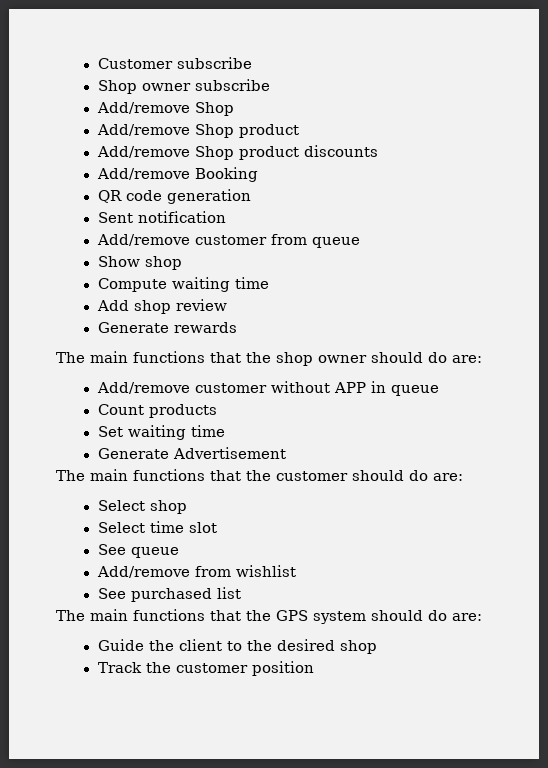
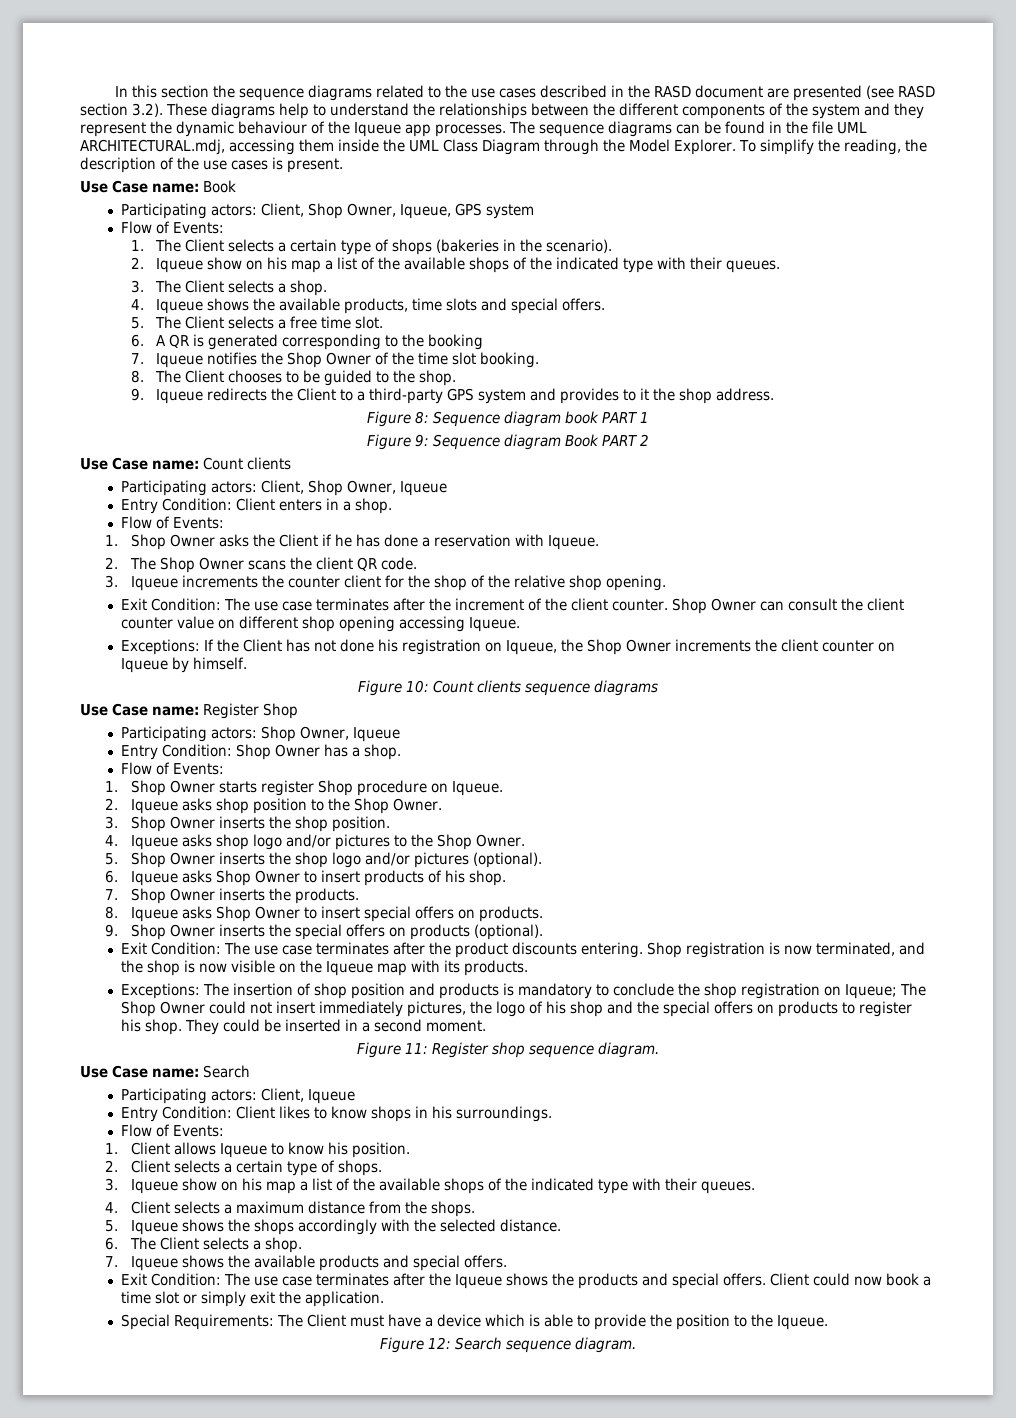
- Customer subscribe
- Shop owner subscribe
- Add/remove Shop
- Add/remove Shop product
- Add/remove Shop product discounts
- Add/remove Booking
- QR code generation
- Sent notification
- Add/remove customer from queue
- Show shop
- Compute waiting time
- Add shop review
- Generate rewards
- The main functions that the shop owner should do are:
- Add/remove customer without APP in queue
- Count products
- Set waiting time
- Generate Advertisement
- The main functions that the customer should do are:
- Select shop
- Select time slot
- See queue
- Add/remove from wishlist
- See purchased list
- The main functions that the GPS system should do are:
- Guide the client to the desired shop
- Track the customer position
+ In this section the sequence diagrams related to the use cases described in the RASD document are presented (see RASD section 3.2). These diagrams help to understand the relationships between the different components of the system and they represent the dynamic behaviour of the Iqueue app processes. The sequence diagrams can be found in the file UML ARCHITECTURAL.mdj, accessing them inside the UML Class Diagram through the Model Explorer. To simplify the reading, the description of the use cases is present.
+ Use Case name: Book
+ Participating actors: Client, Shop Owner, Iqueue, GPS system
+ Flow of Events:
+ 1. The Client selects a certain type of shops (bakeries in the scenario).
+ 2. Iqueue show on his map a list of the available shops of the indicated type with their queues.
+ 3. The Client selects a shop.
+ 4. Iqueue shows the available products, time slots and special offers.
+ 5. The Client selects a free time slot.
+ 6. A QR is generated corresponding to the booking
+ 7. Iqueue notifies the Shop Owner of the time slot booking.
+ 8. The Client chooses to be guided to the shop.
+ 9. Iqueue redirects the Client to a third-party GPS system and provides to it the shop address.
+ Figure 8: Sequence diagram book PART 1
+ Figure 9: Sequence diagram Book PART 2
+ Use Case name: Count clients
+ Participating actors: Client, Shop Owner, Iqueue
+ Entry Condition: Client enters in a shop.
+ Flow of Events:
+ 1. Shop Owner asks the Client if he has done a reservation with Iqueue.
+ 2. The Shop Owner scans the client QR code.
+ 3. Iqueue increments the counter client for the shop of the relative shop opening.
+ Exit Condition: The use case terminates after the increment of the client counter. Shop Owner can consult the client counter value on different shop opening accessing Iqueue.
+ Exceptions: If the Client has not done his registration on Iqueue, the Shop Owner increments the client counter on Iqueue by himself.
+ Figure 10: Count clients sequence diagrams
+ Use Case name: Register Shop
+ Participating actors: Shop Owner, Iqueue
+ Entry Condition: Shop Owner has a shop.
+ Flow of Events:
+ 1. Shop Owner starts register Shop procedure on Iqueue.
+ 2. Iqueue asks shop position to the Shop Owner.
+ 3. Shop Owner inserts the shop position.
+ 4. Iqueue asks shop logo and/or pictures to the Shop Owner.
+ 5. Shop Owner inserts the shop logo and/or pictures (optional).
+ 6. Iqueue asks Shop Owner to insert products of his shop.
+ 7. Shop Owner inserts the products.
+ 8. Iqueue asks Shop Owner to insert special offers on products.
+ 9. Shop Owner inserts the special offers on products (optional).
+ Exit Condition: The use case terminates after the product discounts entering. Shop registration is now terminated, and the shop is now visible on the Iqueue map with its products.
+ Exceptions: The insertion of shop position and products is mandatory to conclude the shop registration on Iqueue; The Shop Owner could not insert immediately pictures, the logo of his shop and the special offers on products to register his shop. They could be inserted in a second moment.
+ Figure 11: Register shop sequence diagram.
+ Use Case name: Search
+ Participating actors: Client, Iqueue
+ Entry Condition: Client likes to know shops in his surroundings.
+ Flow of Events:
+ 1. Client allows Iqueue to know his position.
+ 2. Client selects a certain type of shops.
+ 3. Iqueue show on his map a list of the available shops of the indicated type with their queues.
+ 4. Client selects a maximum distance from the shops.
+ 5. Iqueue shows the shops accordingly with the selected distance.
+ 6. The Client selects a shop.
+ 7. Iqueue shows the available products and special offers.
+ Exit Condition: The use case terminates after the Iqueue shows the products and special offers. Client could now book a time slot or simply exit the application.
+ Special Requirements: The Client must have a device which is able to provide the position to the Iqueue.
+ Figure 12: Search sequence diagram.

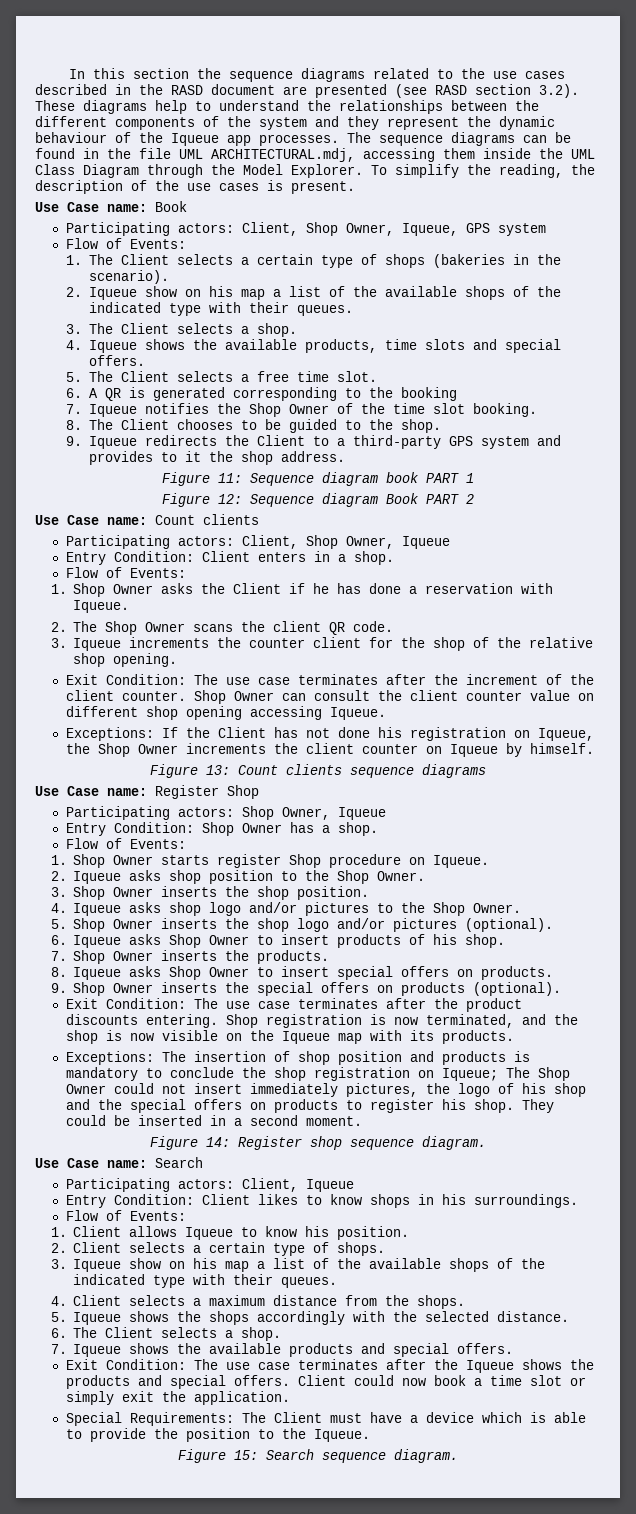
- Figure 8: Sequence diagram book PART 1
+ Figure 11: Sequence diagram book PART 1
- Figure 9: Sequence diagram Book PART 2
+ Figure 12: Sequence diagram Book PART 2
- Figure 10: Count clients sequence diagrams
+ Figure 13: Count clients sequence diagrams
- Figure 11: Register shop sequence diagram.
+ Figure 14: Register shop sequence diagram.
- Figure 12: Search sequence diagram.
+ Figure 15: Search sequence diagram.

